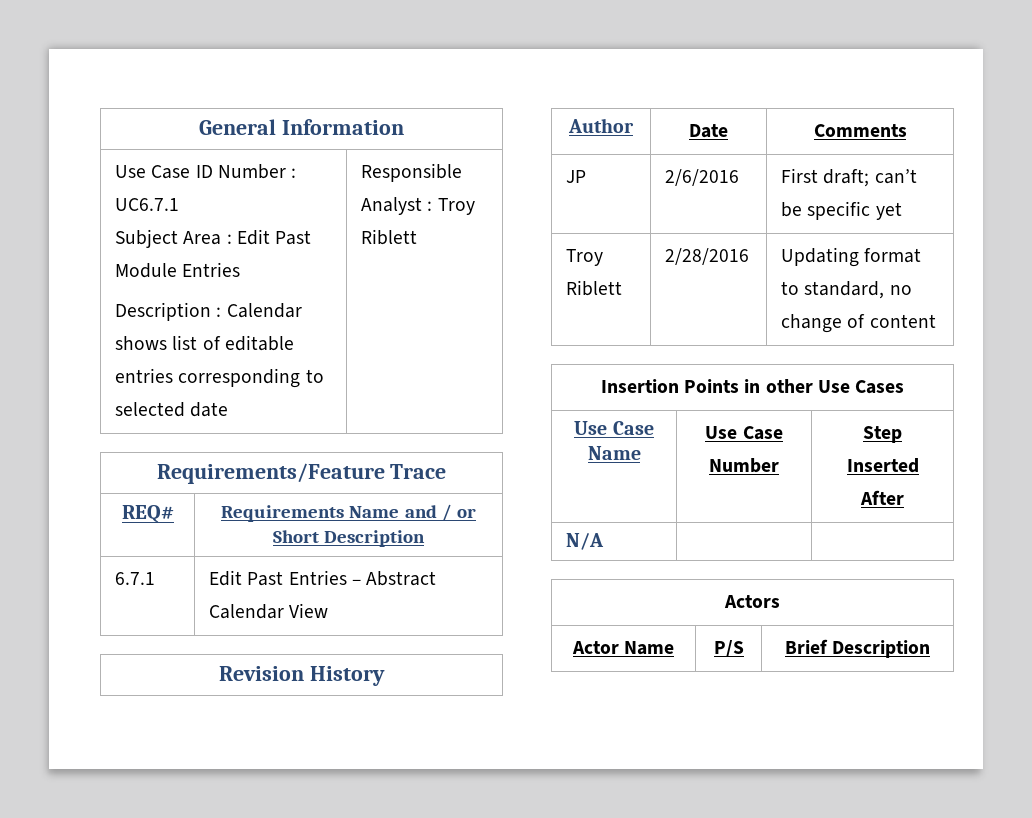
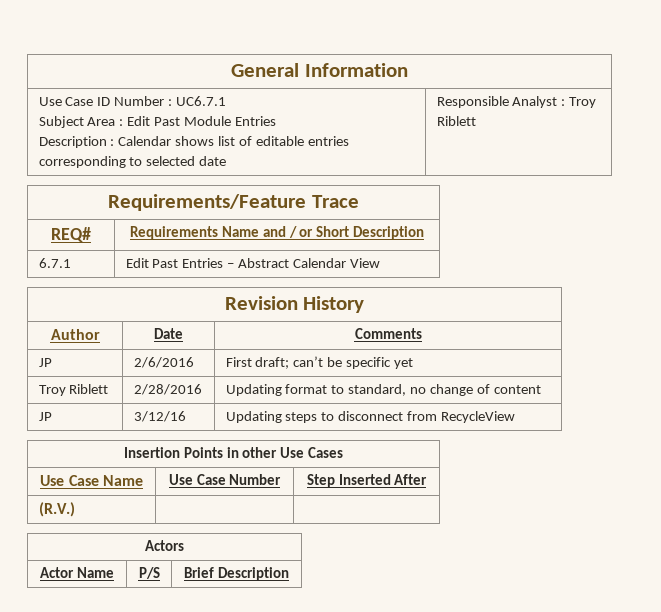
+ JP | 3/12/16 | Updating steps to disconnect from RecycleView
- N/A | |
+ (R.V.) | |

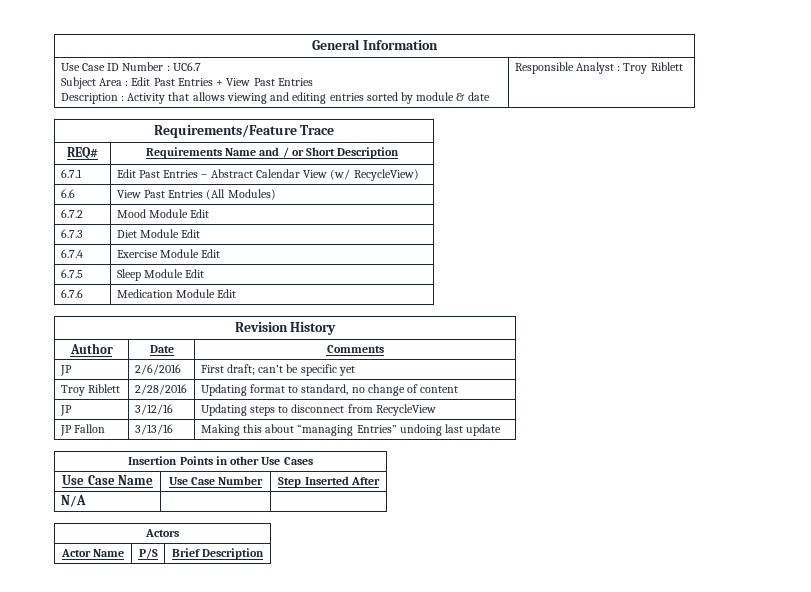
- Use Case ID Number : UC6.7.1
- Subject Area : Edit Past Module Entries
- Description : Calendar shows list of editable entries corresponding to selected date | Responsible Analyst : Troy Riblett
+ Use Case ID Number : UC6.7
+ Subject Area : Edit Past Entries + View Past Entries
+ Description : Activity that allows viewing and editing entries sorted by module & date | Responsible Analyst : Troy Riblett
- 6.7.1 | Edit Past Entries – Abstract Calendar View
+ 6.7.1 | Edit Past Entries – Abstract Calendar View (w/ RecycleView)
+ 6.6 | View Past Entries (All Modules)
+ 6.7.2 | Mood Module Edit
+ 6.7.3 | Diet Module Edit
+ 6.7.4 | Exercise Module Edit
+ 6.7.5 | Sleep Module Edit
+ 6.7.6 | Medication Module Edit
+ JP Fallon | 3/13/16 | Making this about “managing Entries” undoing last update
- (R.V.) | |
+ N/A | |

